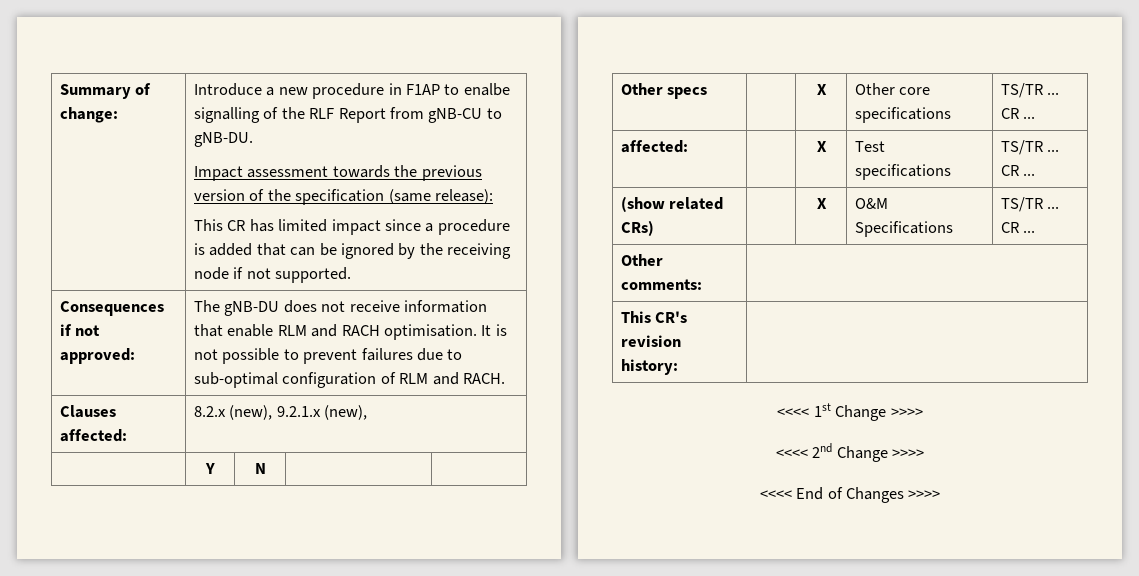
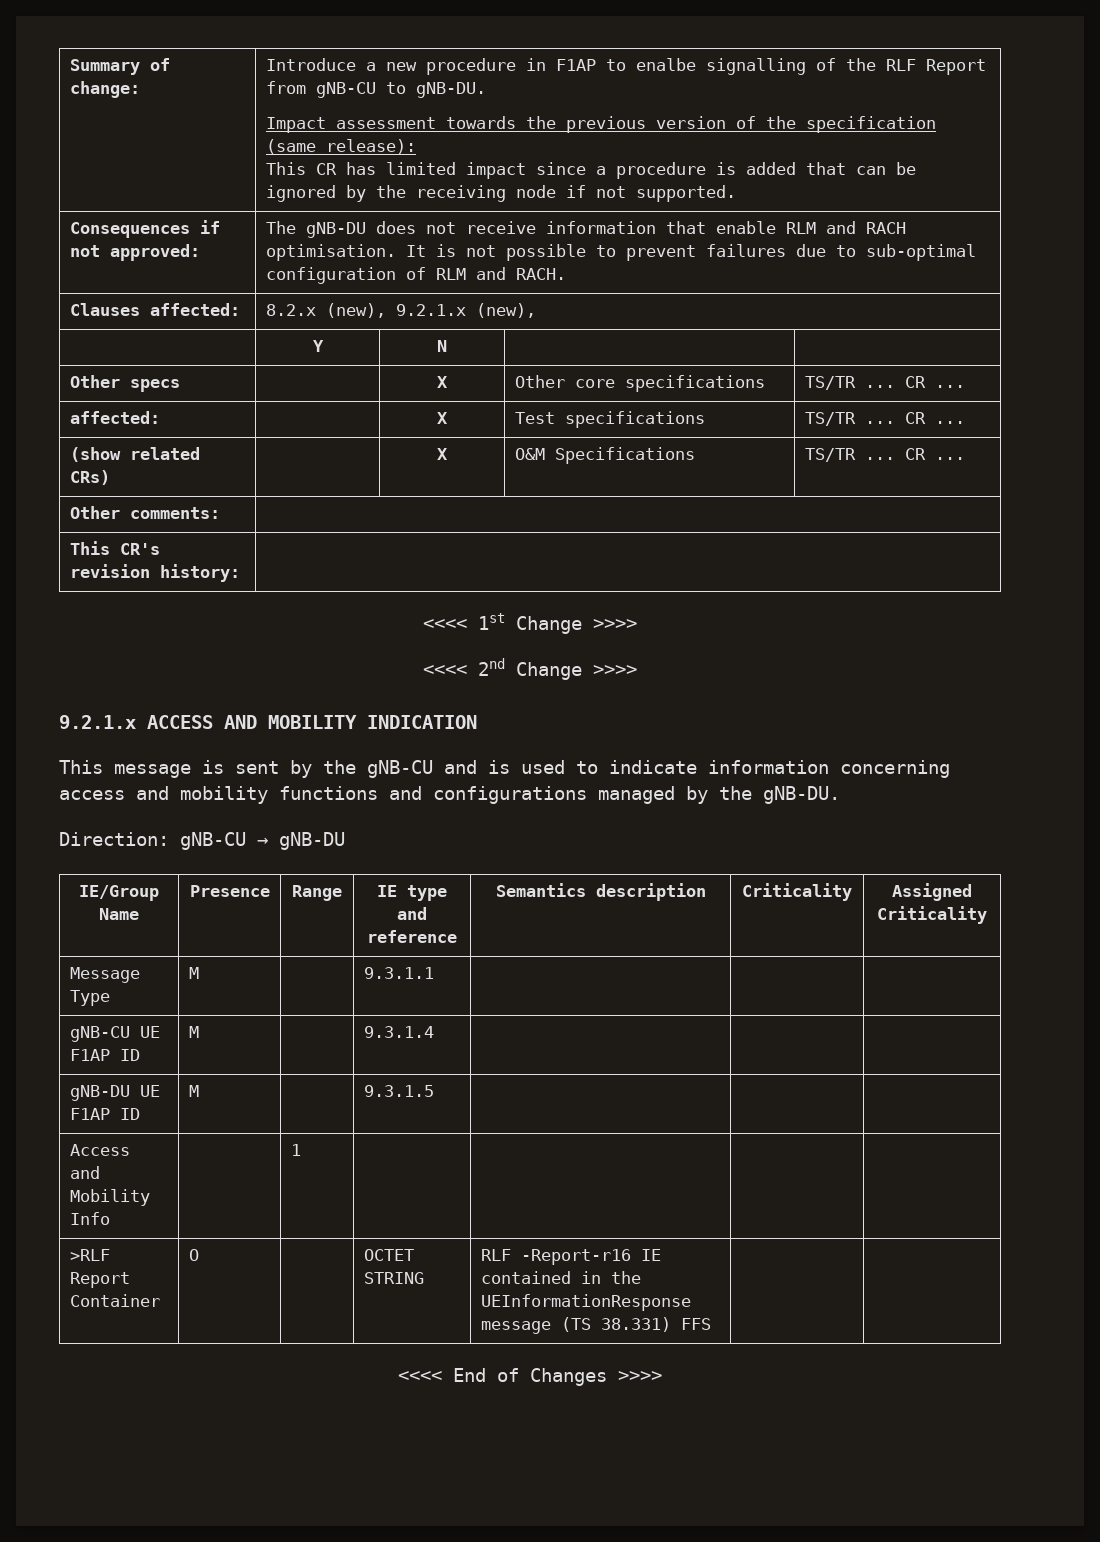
+ 9.2.1.x ACCESS AND MOBILITY INDICATION
+ This message is sent by the gNB-CU and is used to indicate information concerning access and mobility functions and configurations managed by the gNB-DU.
+ Direction: gNB-CU → gNB-DU
+ IE/Group Name | Presence | Range | IE type and reference | Semantics description | Criticality | Assigned Criticality
+ Message Type | M | | 9.3.1.1 | | |
+ gNB-CU UE F1AP ID | M | | 9.3.1.4 | | |
+ gNB-DU UE F1AP ID | M | | 9.3.1.5 | | |
+ Access and Mobility Info | | 1 | | | |
+ >RLF Report Container | O | | OCTET STRING | RLF -Report-r16 IE contained in the UEInformationResponse message (TS 38.331) FFS | |

